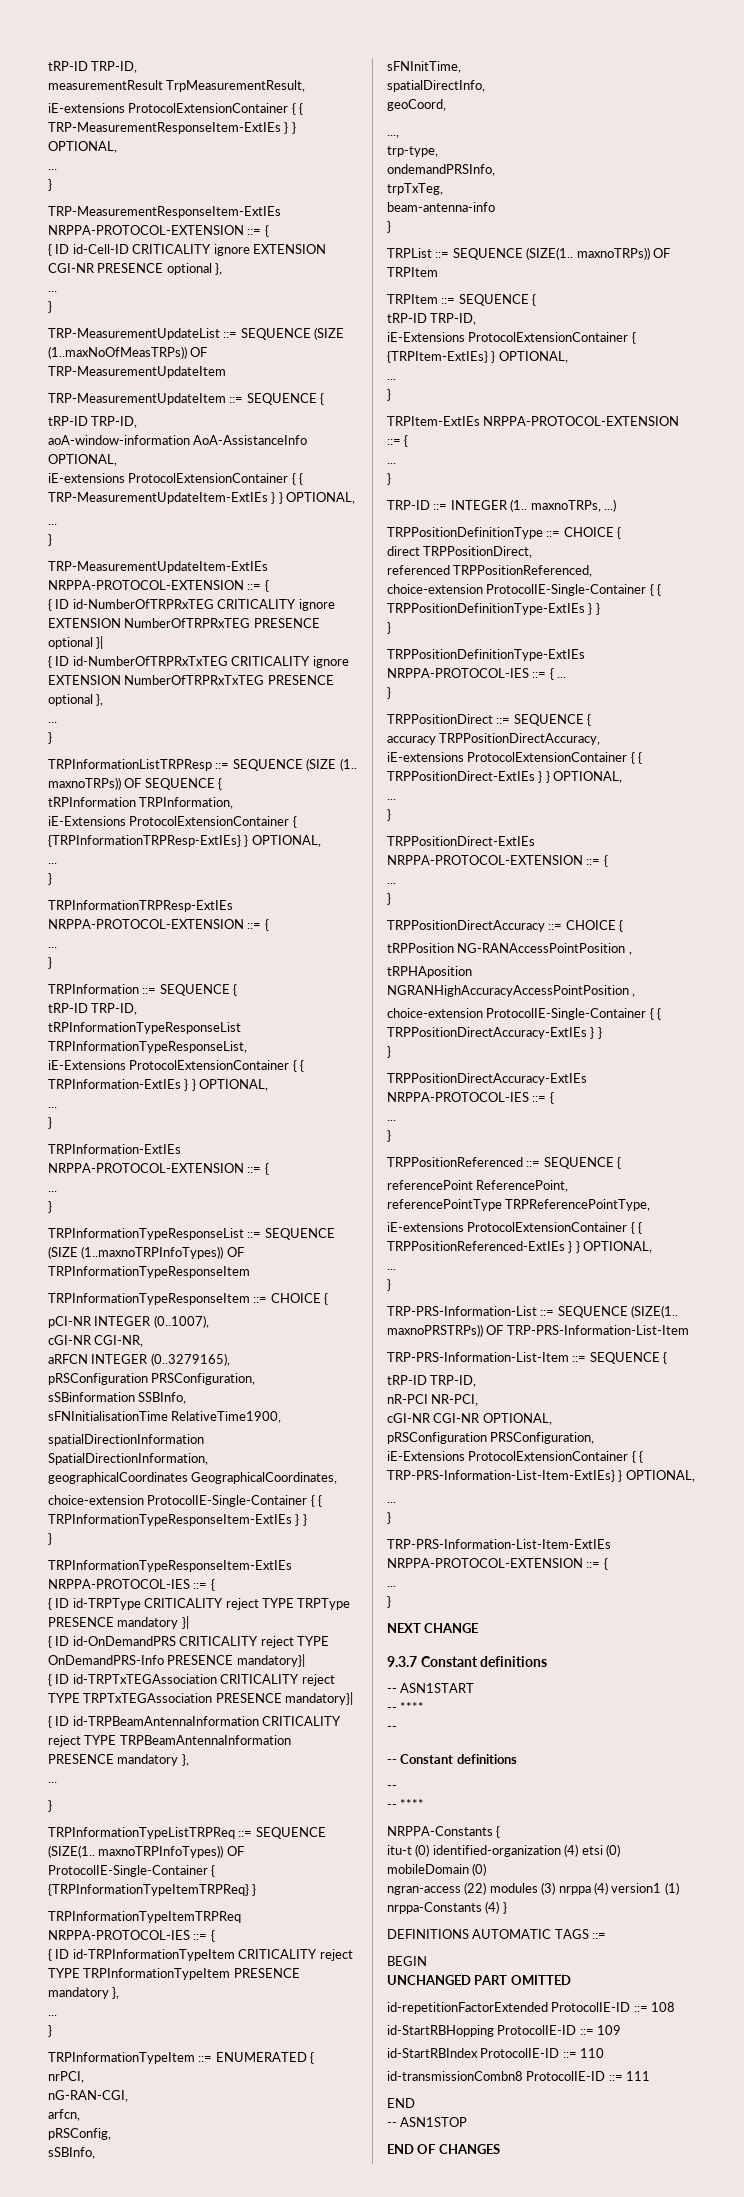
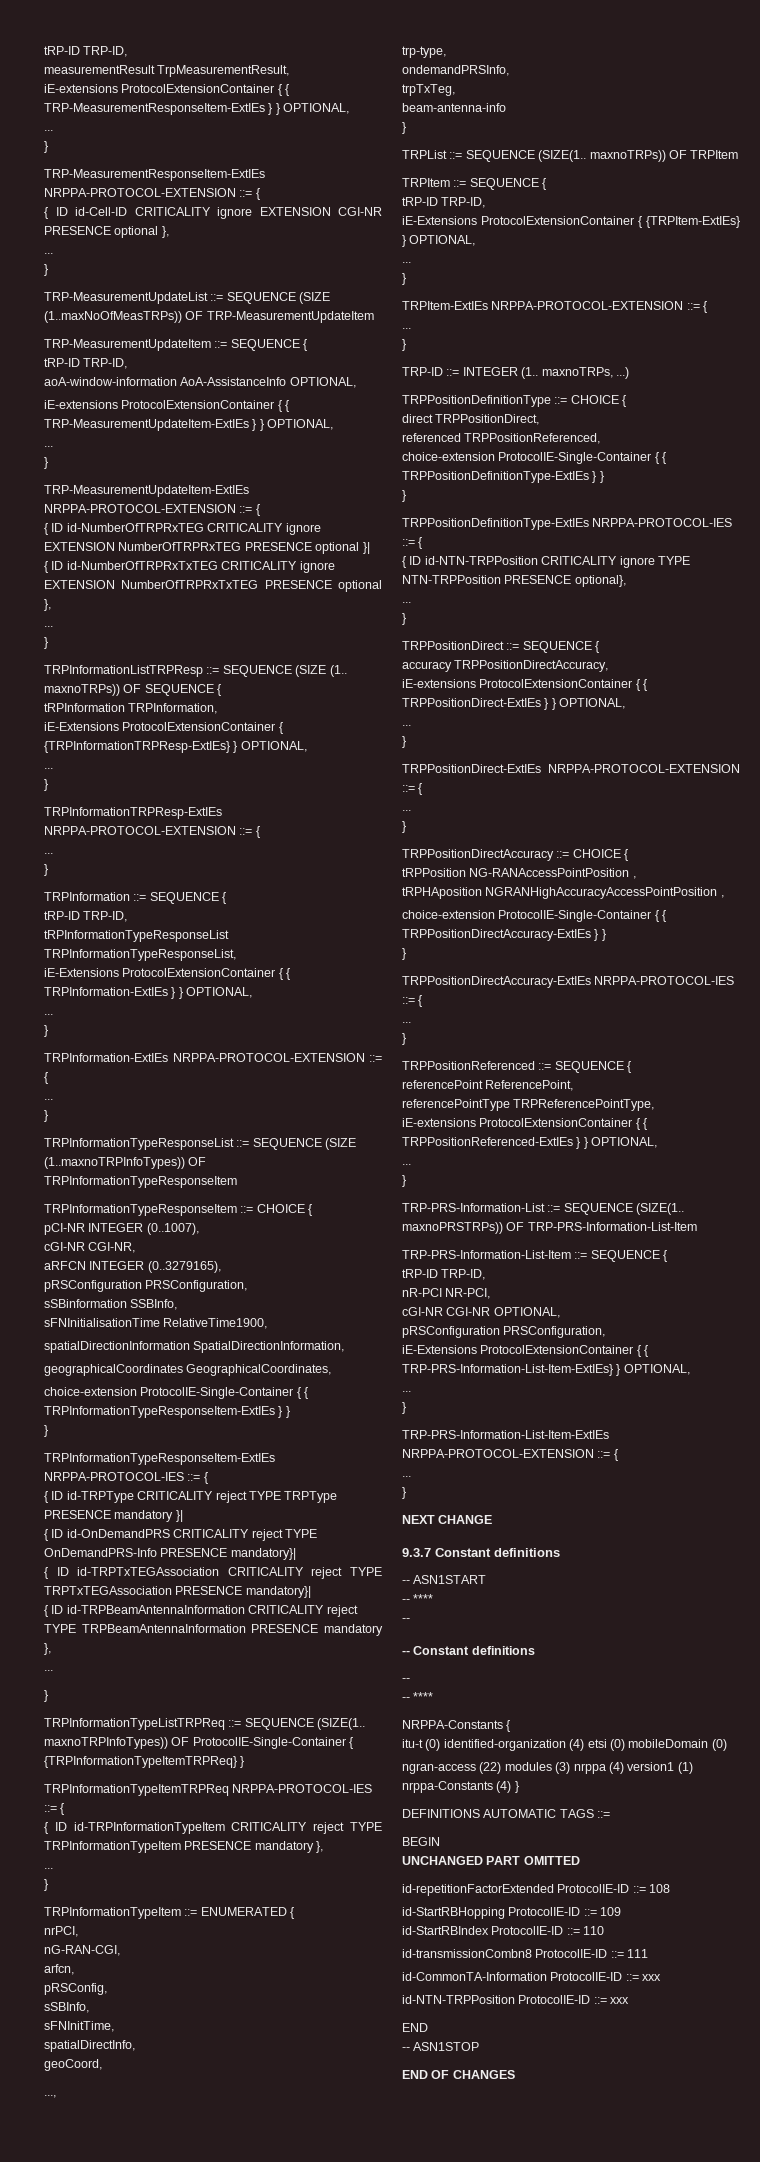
- TRPPositionDefinitionType-ExtIEs NRPPA-PROTOCOL-IES ::= { ...
+ TRPPositionDefinitionType-ExtIEs NRPPA-PROTOCOL-IES ::= {
+ { ID id-NTN-TRPPosition CRITICALITY ignore TYPE NTN-TRPPosition PRESENCE optional},
+ ...
+ id-CommonTA-Information ProtocolIE-ID ::= xxx
+ id-NTN-TRPPosition ProtocolIE-ID ::= xxx

